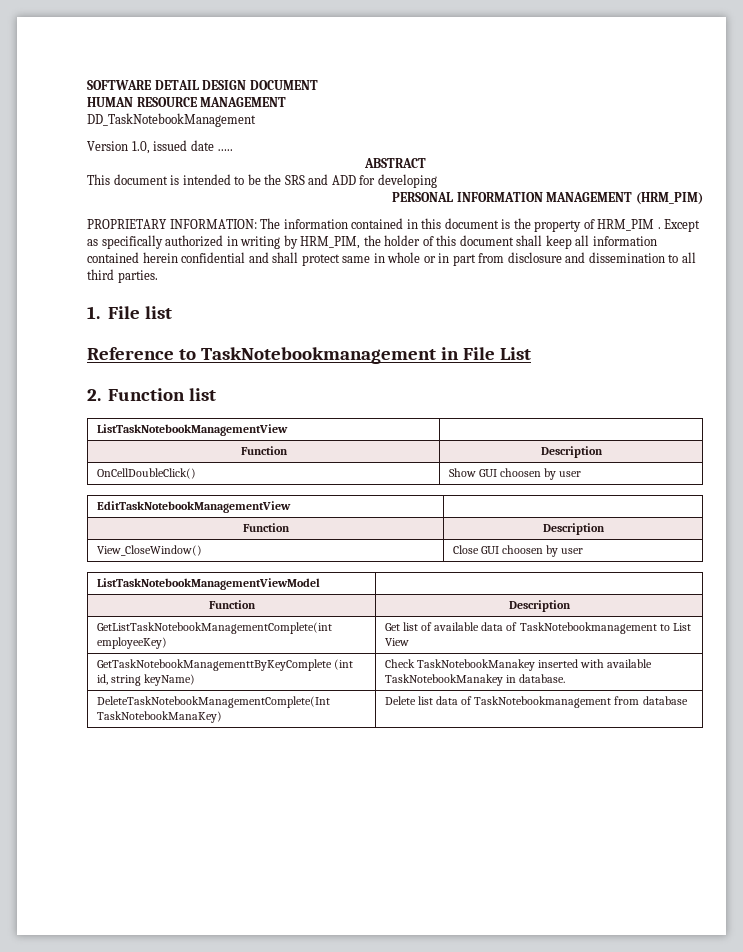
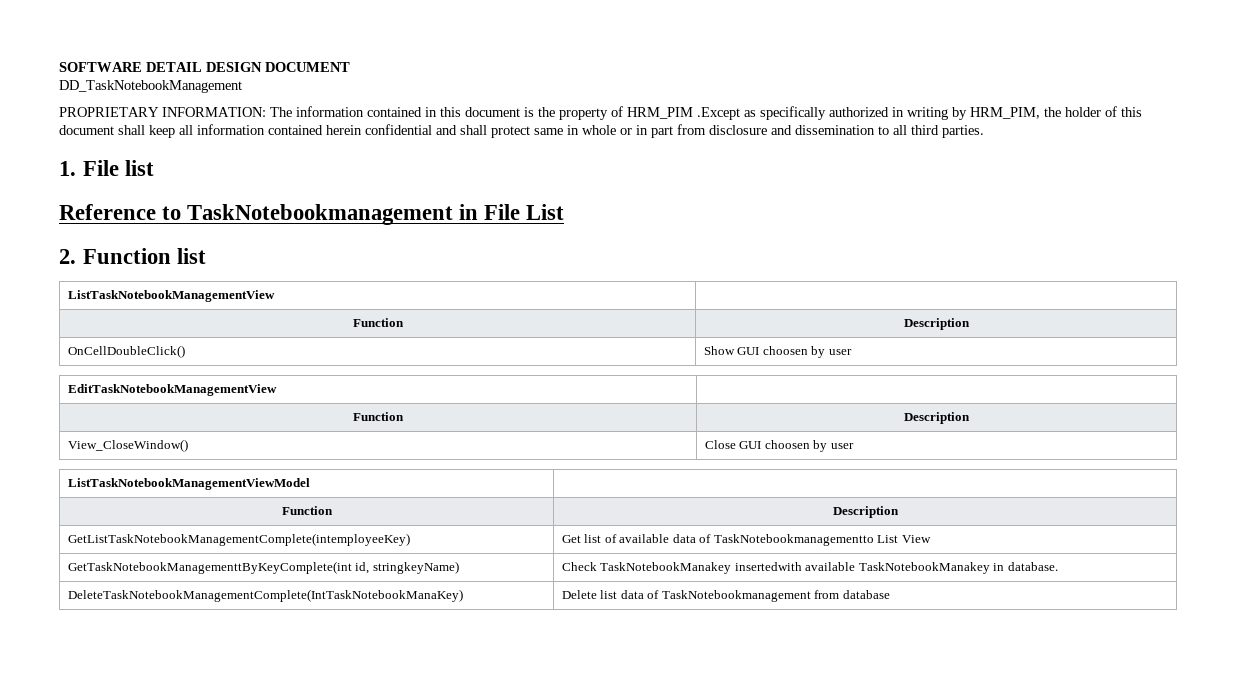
- HUMAN RESOURCE MANAGEMENT
  DD_TaskNotebookManagement
- Version 1.0, issued date …..
- ABSTRACT
- This document is intended to be the SRS and ADD for developing
- PERSONAL INFORMATION MANAGEMENT (HRM_PIM)
- PROPRIETARY INFORMATION: The information contained in this document is the property of HRM_PIM . Except as specifically authorized in writing by HRM_PIM, the holder of this document shall keep all information contained herein confidential and shall protect same in whole or in part from disclosure and dissemination to all third parties.
+ PROPRIETARY INFORMATION: The information contained in this document is the property of HRM_PIM .Except as specifically authorized in writing by HRM_PIM, the holder of this document shall keep all information contained herein confidential and shall protect same in whole or in part from disclosure and dissemination to all third parties.
- GetListTaskNotebookManagementComplete(int employeeKey) | Get list of available data of TaskNotebookmanagement to List View
+ GetListTaskNotebookManagementComplete(intemployeeKey) | Get list of available data of TaskNotebookmanagementto List View
- GetTaskNotebookManagementtByKeyComplete (int id, string keyName) | Check TaskNotebookManakey inserted with available TaskNotebookManakey in database.
+ GetTaskNotebookManagementtByKeyComplete(int id, stringkeyName) | Check TaskNotebookManakey insertedwith available TaskNotebookManakey in database.
- DeleteTaskNotebookManagementComplete(Int TaskNotebookManaKey) | Delete list data of TaskNotebookmanagement from database
+ DeleteTaskNotebookManagementComplete(IntTaskNotebookManaKey) | Delete list data of TaskNotebookmanagement from database

